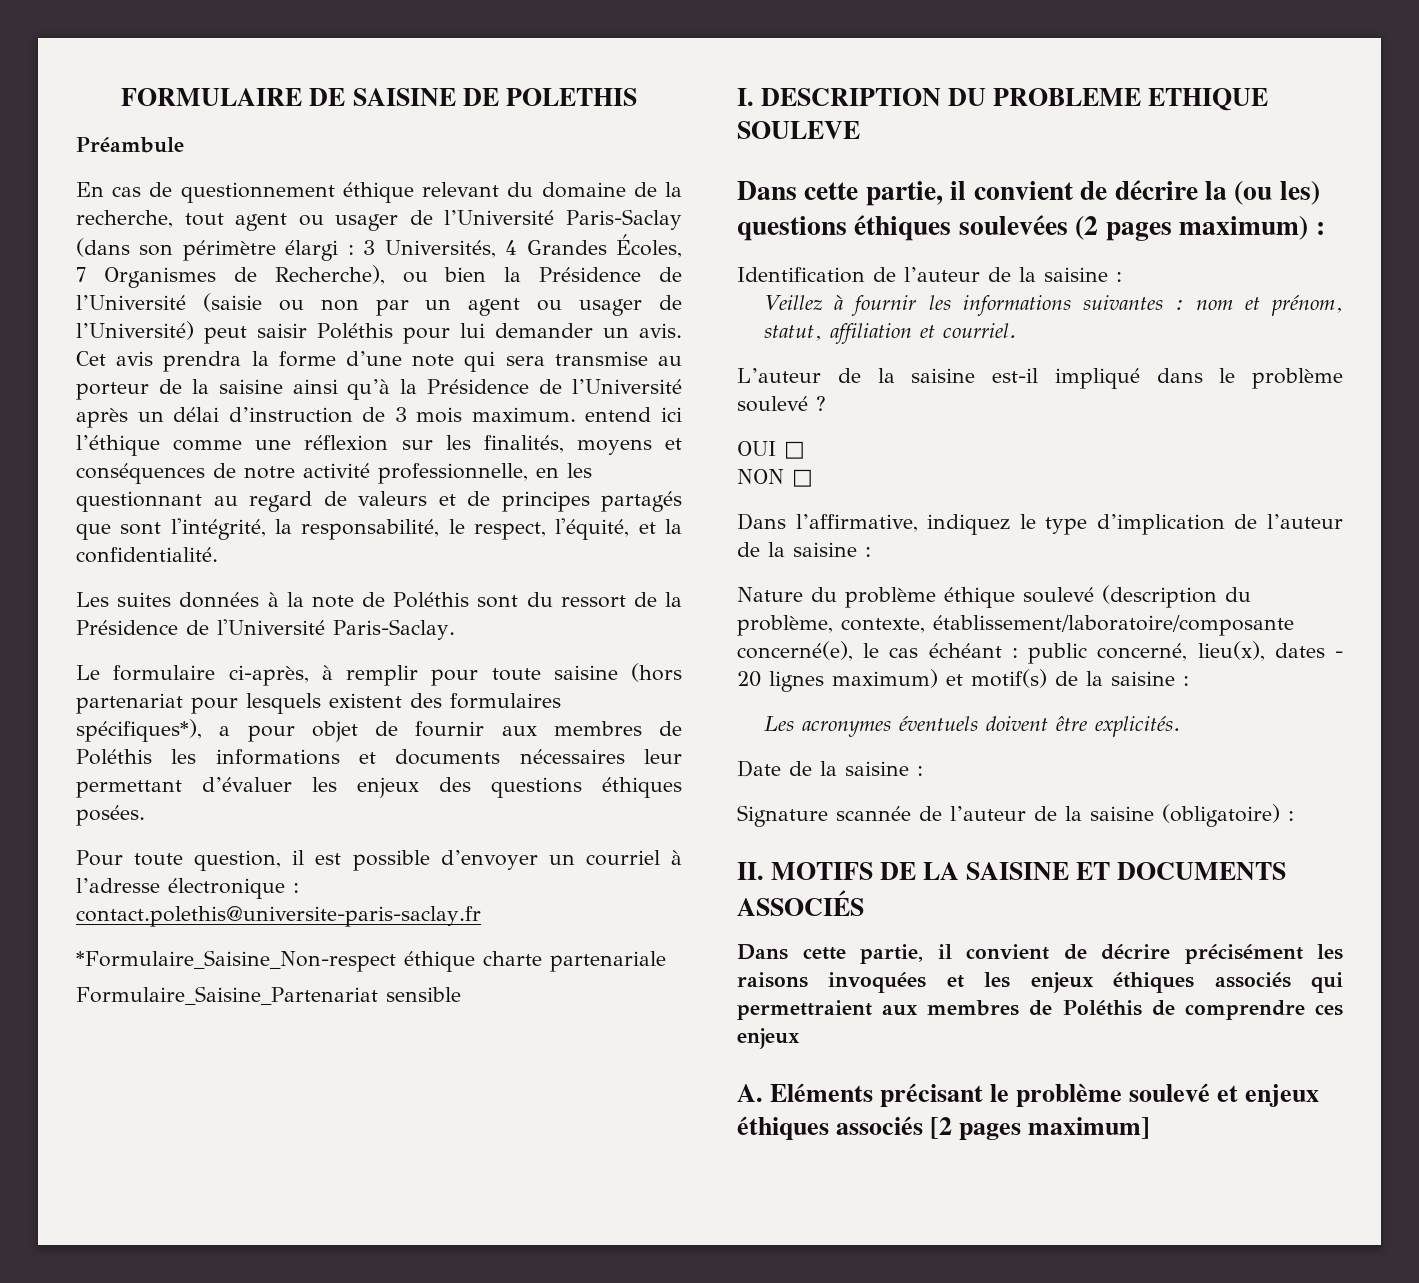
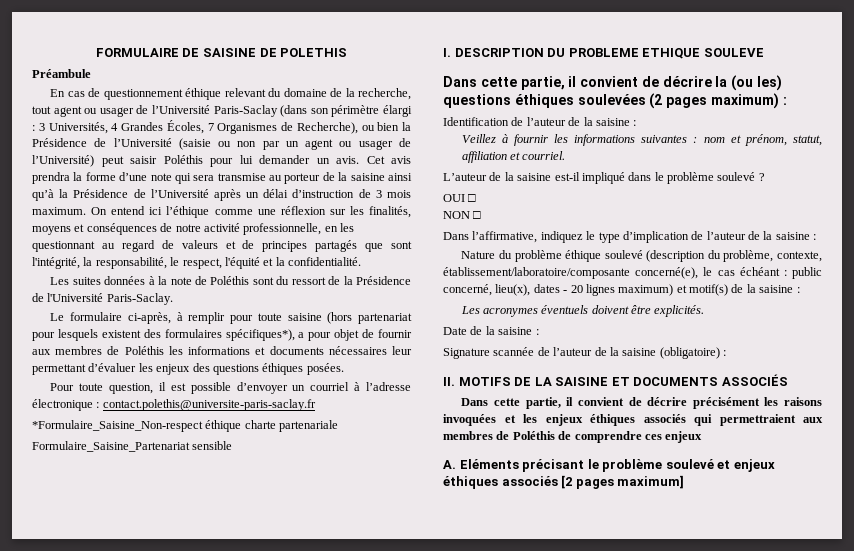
- Cet avis prendra la forme d’une note qui sera transmise au porteur de la saisine ainsi qu’à la Présidence de l’Université après un délai d’instruction de 3 mois maximum. entend ici l’éthique comme une réflexion sur les finalités, moyens et conséquences de notre activité professionnelle, en les questionnant au regard de valeurs et de principes partagés que sont l'intégrité, la responsabilité, le respect, l'équité, et la confidentialité.
+ Cet avis prendra la forme d’une note qui sera transmise au porteur de la saisine ainsi qu’à la Présidence de l’Université après un délai d’instruction de 3 mois maximum. On entend ici l’éthique comme une réflexion sur les finalités, moyens et conséquences de notre activité professionnelle, en les questionnant au regard de valeurs et de principes partagés que sont l'intégrité, la responsabilité, le respect, l'équité et la confidentialité.

